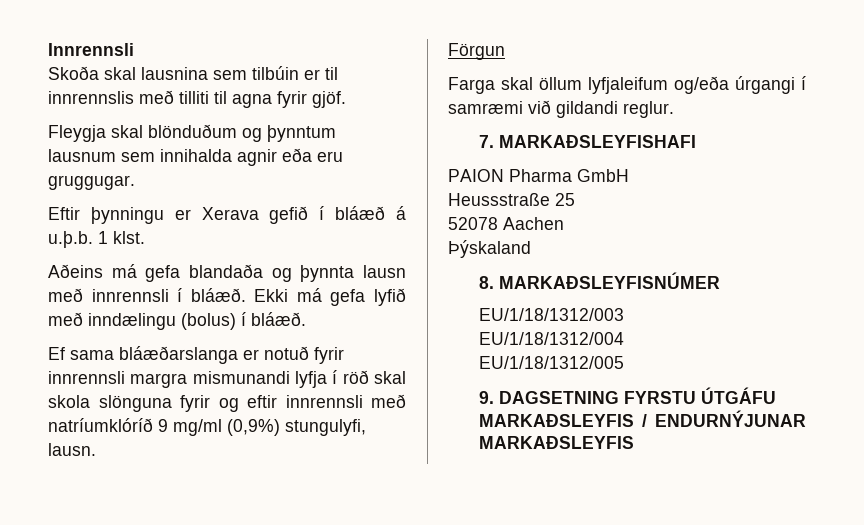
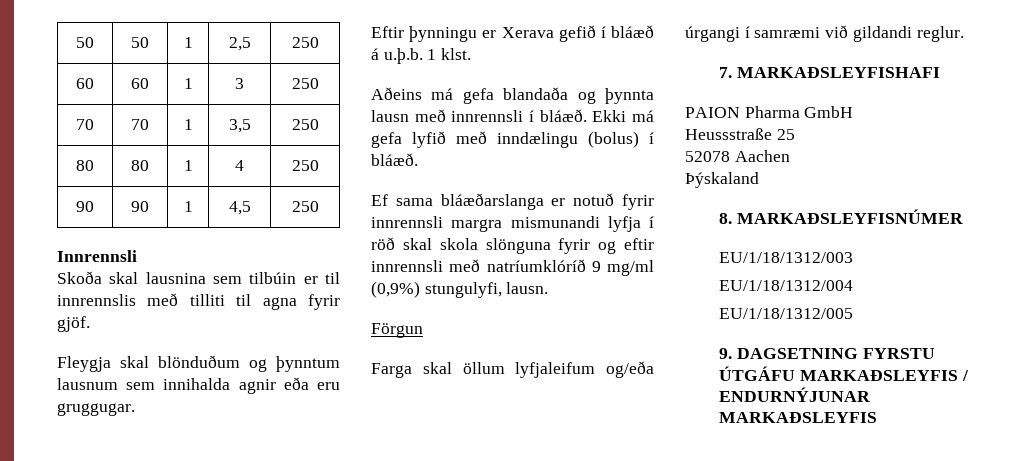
+ 50 | 50 | 1 | 2,5 | 250
+ 60 | 60 | 1 | 3 | 250
+ 70 | 70 | 1 | 3,5 | 250
+ 80 | 80 | 1 | 4 | 250
+ 90 | 90 | 1 | 4,5 | 250

